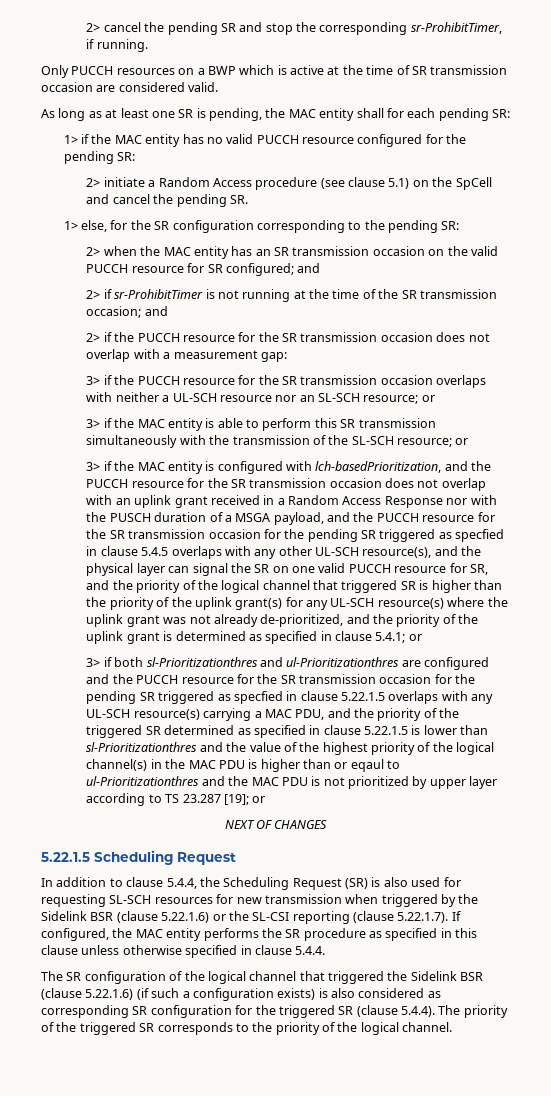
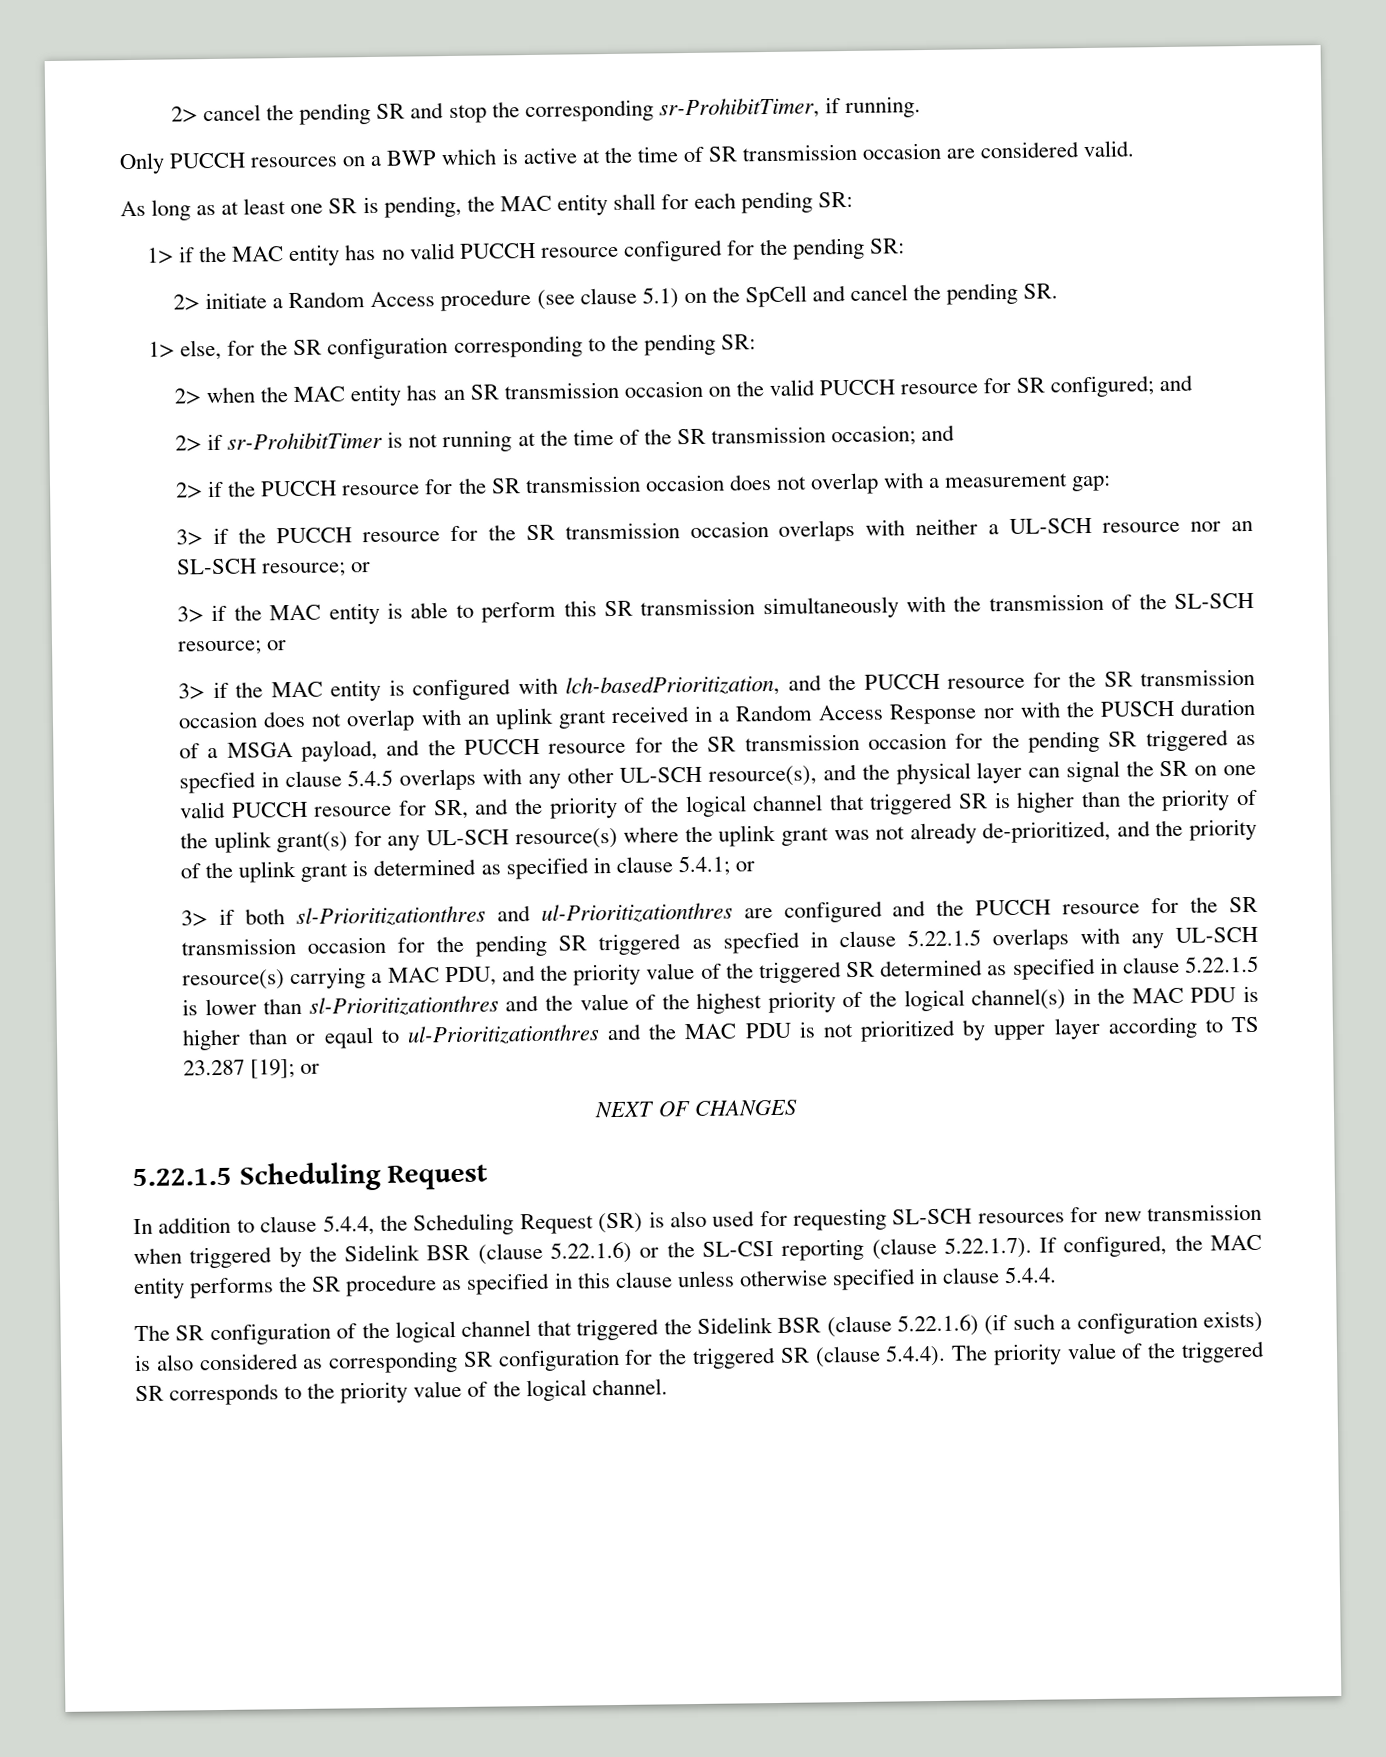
- 3> if both sl-Prioritizationthres and ul-Prioritizationthres are configured and the PUCCH resource for the SR transmission occasion for the pending SR triggered as specfied in clause 5.22.1.5 overlaps with any UL-SCH resource(s) carrying a MAC PDU, and the priority of the triggered SR determined as specified in clause 5.22.1.5 is lower than sl-Prioritizationthres and the value of the highest priority of the logical channel(s) in the MAC PDU is higher than or eqaul to ul-Prioritizationthres and the MAC PDU is not prioritized by upper layer according to TS 23.287 [19];
+ 3> if both sl-Prioritizationthres and ul-Prioritizationthres are configured and the PUCCH resource for the SR transmission occasion for the pending SR triggered as specfied in clause 5.22.1.5 overlaps with any UL-SCH resource(s) carrying a MAC PDU, and the priority value of the triggered SR determined as specified in clause 5.22.1.5 is lower than sl-Prioritizationthres and the value of the highest priority of the logical channel(s) in the MAC PDU is higher than or eqaul to ul-Prioritizationthres and the MAC PDU is not prioritized by upper layer according to TS 23.287 [19];
- The SR configuration of the logical channel that triggered the Sidelink BSR (clause 5.22.1.6) (if such a configuration exists) is also considered as corresponding SR configuration for the triggered SR (clause 5.4.4). The priority of the triggered SR corresponds to the priority of the logical channel.
+ The SR configuration of the logical channel that triggered the Sidelink BSR (clause 5.22.1.6) (if such a configuration exists) is also considered as corresponding SR configuration for the triggered SR (clause 5.4.4). The priority value of the triggered SR corresponds to the priority value of the logical channel.

